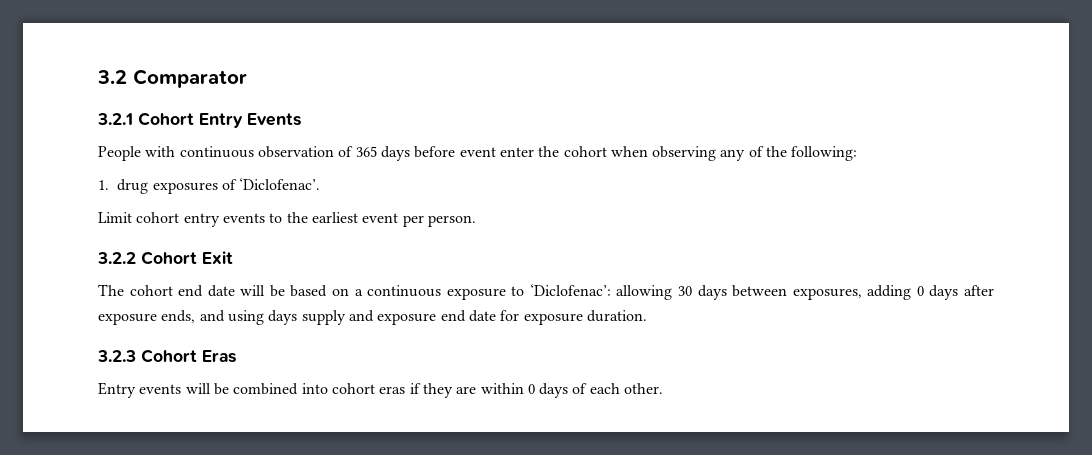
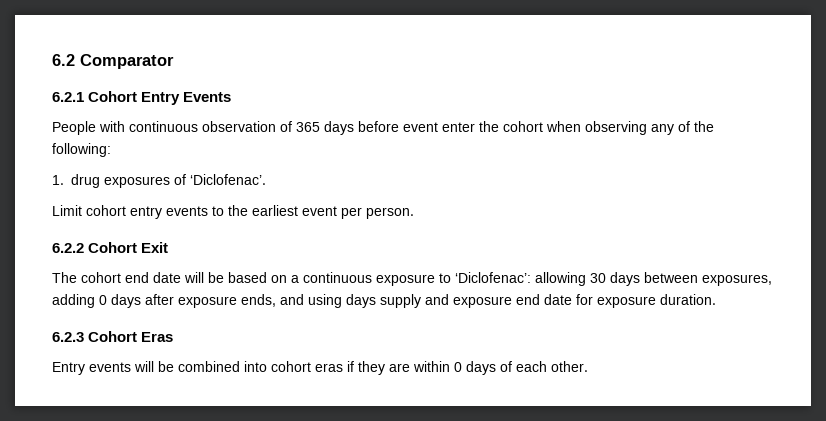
- 3.2 Comparator
+ 6.2 Comparator
- 3.2.1 Cohort Entry Events
+ 6.2.1 Cohort Entry Events
- 3.2.2 Cohort Exit
+ 6.2.2 Cohort Exit
- 3.2.3 Cohort Eras
+ 6.2.3 Cohort Eras

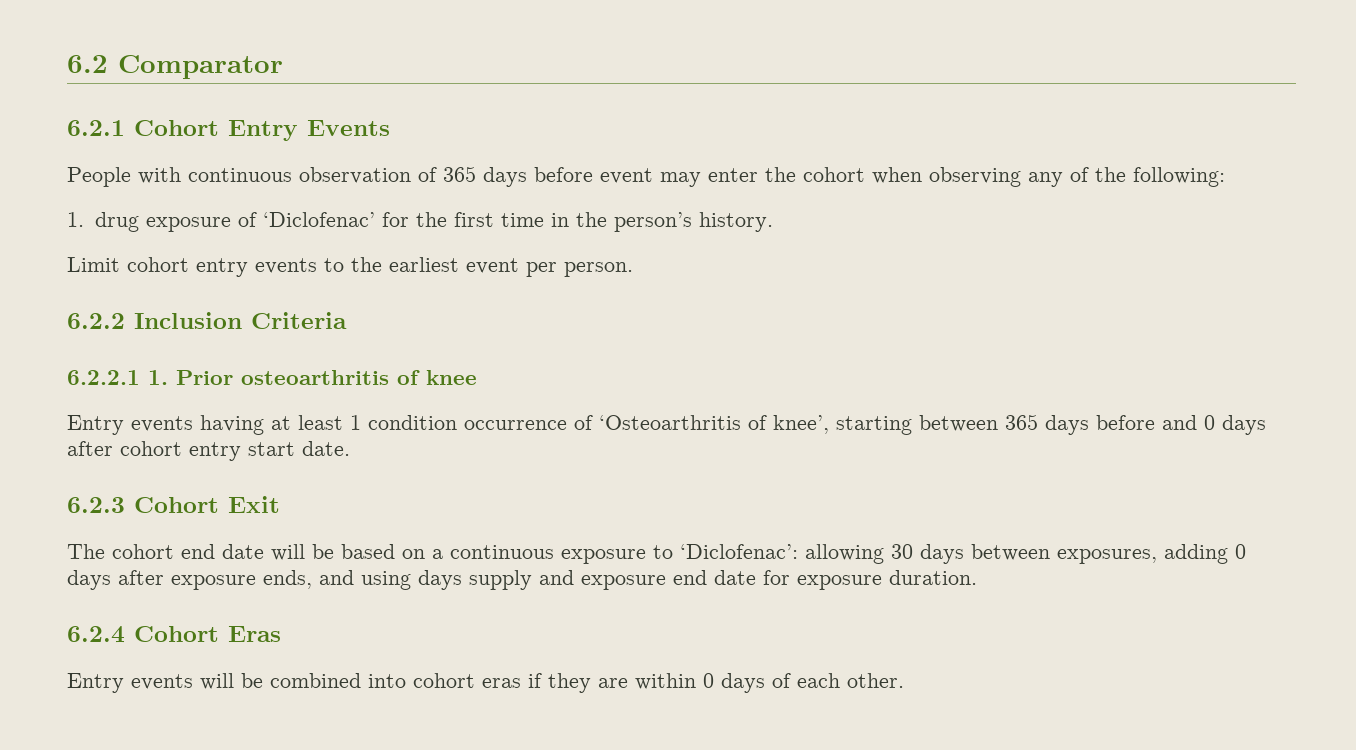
- People with continuous observation of 365 days before event enter the cohort when observing any of the following:
+ People with continuous observation of 365 days before event may enter the cohort when observing any of the following:
- 1. drug exposures of ‘Diclofenac’.
+ 1. drug exposure of ‘Diclofenac’ for the first time in the person’s history.
- 6.2.2 Cohort Exit
+ 6.2.2 Inclusion Criteria
+ 6.2.2.1 1. Prior osteoarthritis of knee
+ Entry events having at least 1 condition occurrence of ‘Osteoarthritis of knee’, starting between 365 days before and 0 days after cohort entry start date.
+ 6.2.3 Cohort Exit
- 6.2.3 Cohort Eras
+ 6.2.4 Cohort Eras

